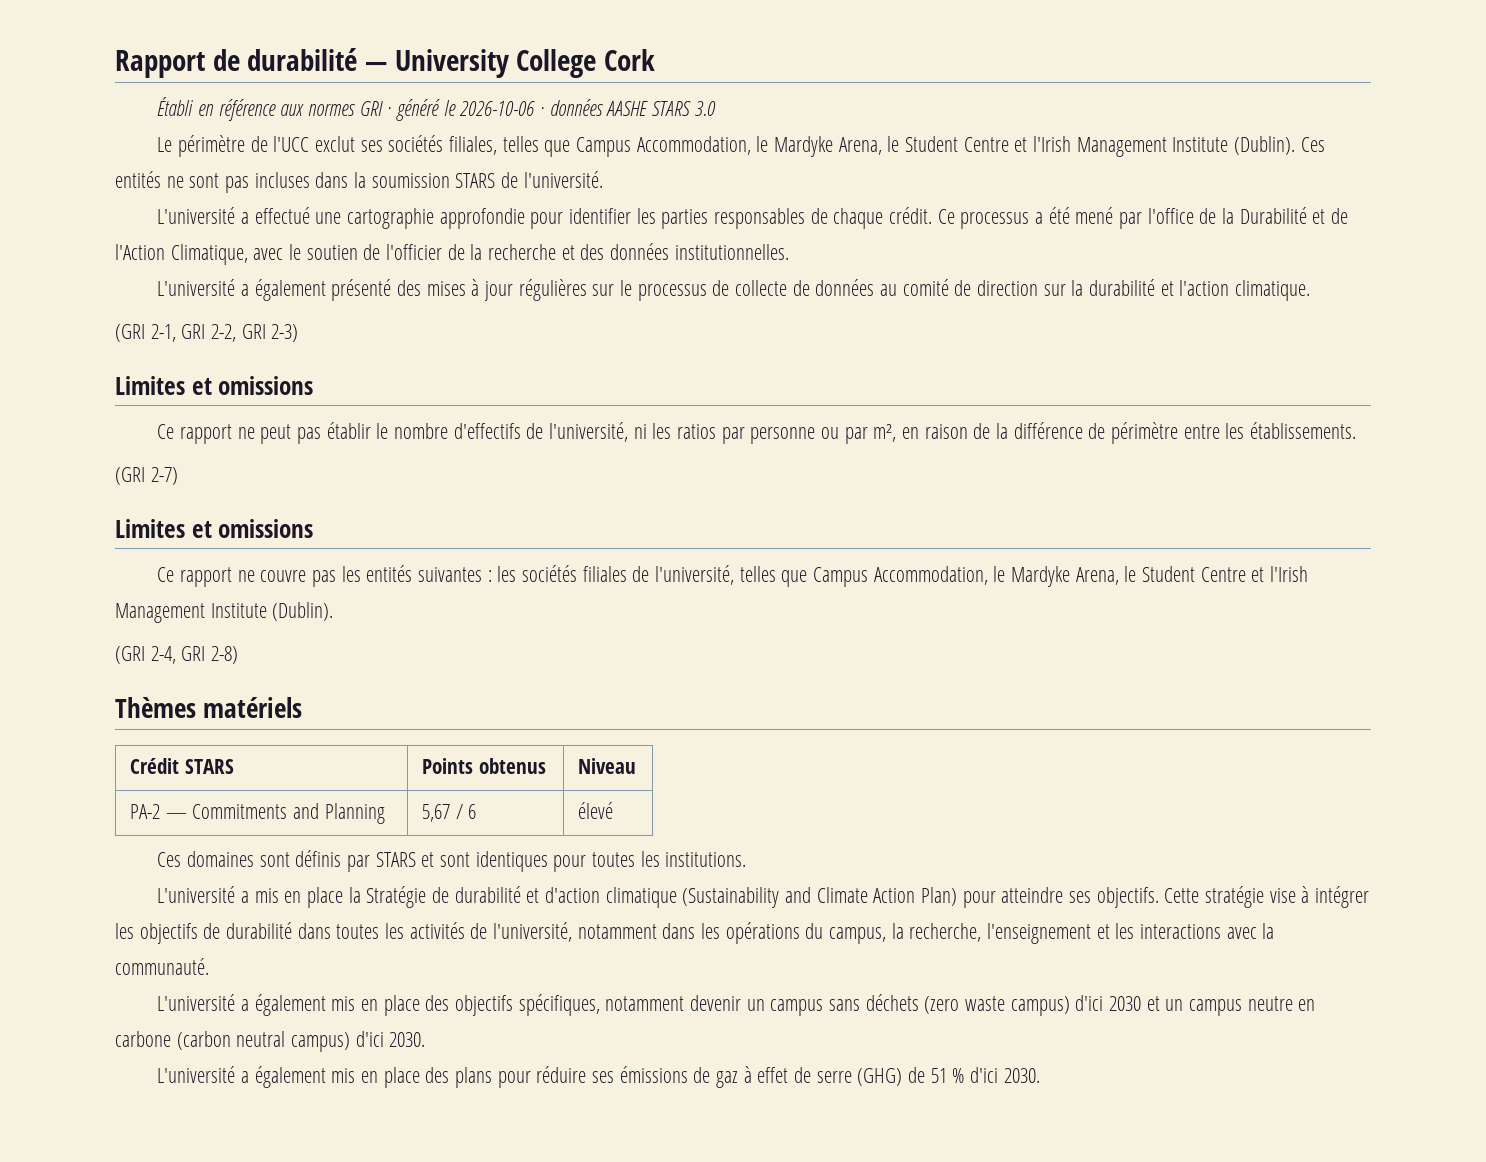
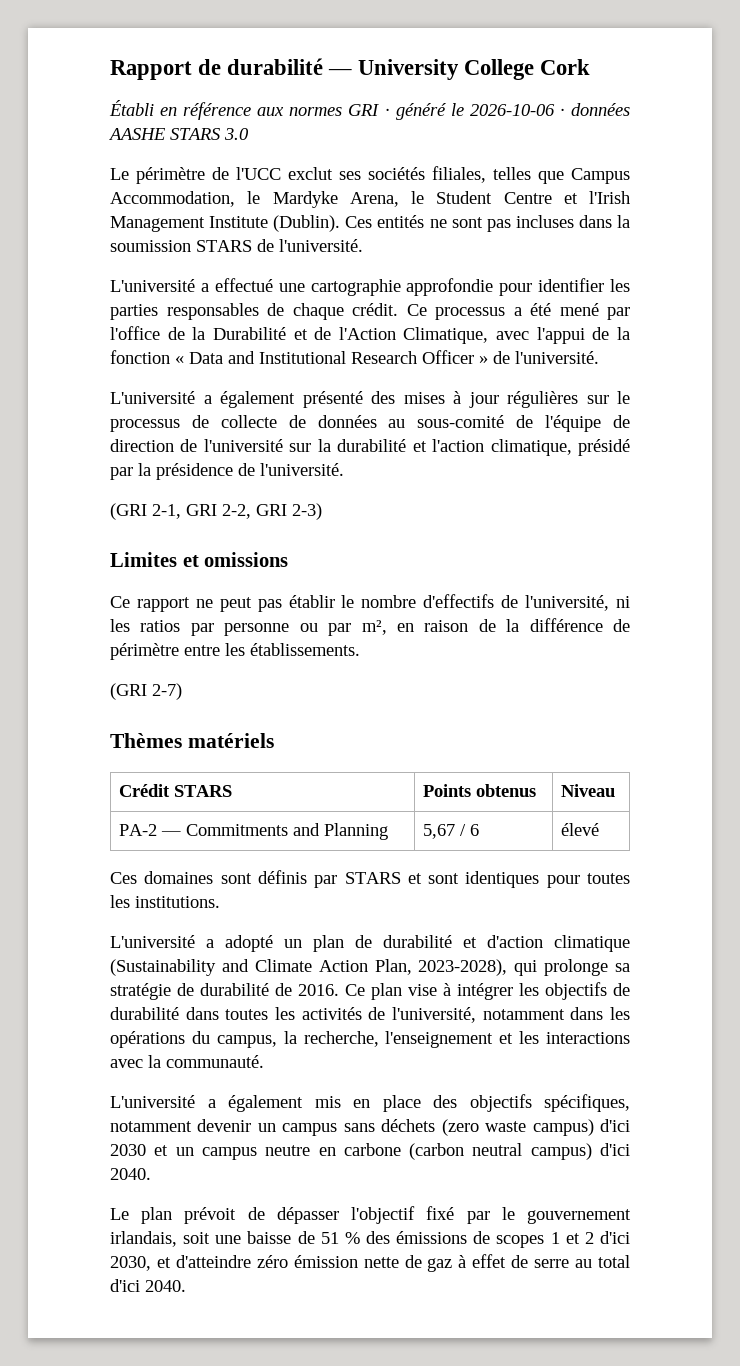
- Ce processus a été mené par l'office de la Durabilité et de l'Action Climatique, avec le soutien de l'officier de la recherche et des données institutionnelles.
+ Ce processus a été mené par l'office de la Durabilité et de l'Action Climatique, avec l'appui de la fonction « Data and Institutional Research Officer » de l'université.
- L'université a également présenté des mises à jour régulières sur le processus de collecte de données au comité de direction sur la durabilité et l'action climatique.
+ L'université a également présenté des mises à jour régulières sur le processus de collecte de données au sous-comité de l'équipe de direction de l'université sur la durabilité et l'action climatique, présidé par la présidence de l'université.
  (GRI 2-7)
- Limites et omissions
- Ce rapport ne couvre pas les entités suivantes : les sociétés filiales de l'université, telles que Campus Accommodation, le Mardyke Arena, le Student Centre et l'Irish Management Institute (Dublin).
- (GRI 2-4, GRI 2-8)
- L'université a mis en place la Stratégie de durabilité et d'action climatique (Sustainability and Climate Action Plan) pour atteindre ses objectifs. Cette stratégie vise à intégrer les objectifs de durabilité dans toutes les activités de l'université, notamment dans les opérations du campus, la recherche, l'enseignement et les interactions avec la communauté.
+ L'université a adopté un plan de durabilité et d'action climatique (Sustainability and Climate Action Plan, 2023-2028), qui prolonge sa stratégie de durabilité de 2016. Ce plan vise à intégrer les objectifs de durabilité dans toutes les activités de l'université, notamment dans les opérations du campus, la recherche, l'enseignement et les interactions avec la communauté.
- L'université a également mis en place des objectifs spécifiques, notamment devenir un campus sans déchets (zero waste campus) d'ici 2030 et un campus neutre en carbone (carbon neutral campus) d'ici 2030.
- L'université a également mis en place des plans pour réduire ses émissions de gaz à effet de serre (GHG) de 51 % d'ici 2030.
+ L'université a également mis en place des objectifs spécifiques, notamment devenir un campus sans déchets (zero waste campus) d'ici 2030 et un campus neutre en carbone (carbon neutral campus) d'ici 2040.
+ Le plan prévoit de dépasser l'objectif fixé par le gouvernement irlandais, soit une baisse de 51 % des émissions de scopes 1 et 2 d'ici 2030, et d'atteindre zéro émission nette de gaz à effet de serre au total d'ici 2040.

